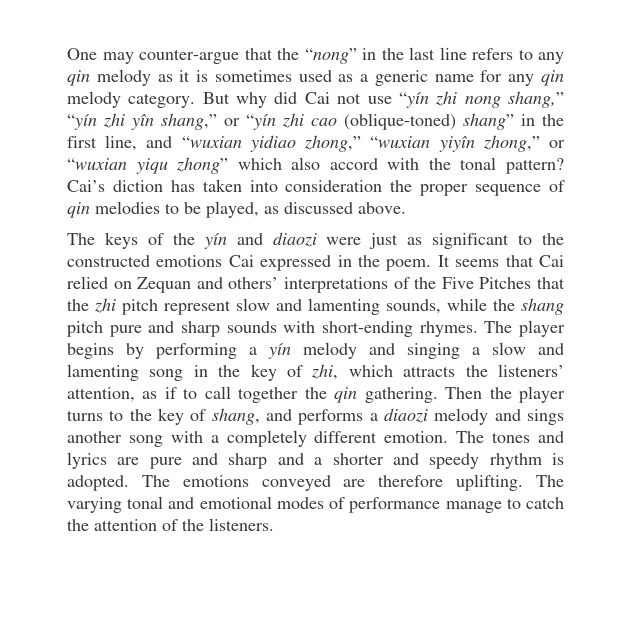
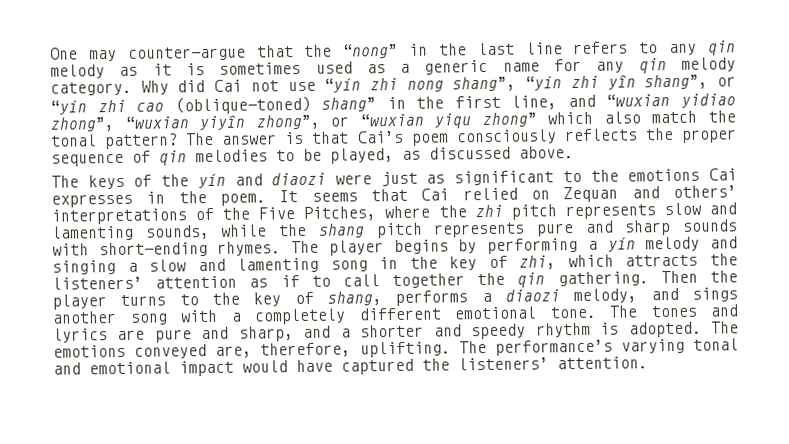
- But why did Cai not use “yín zhi nong shang,” “yín zhi yîn shang,” or “yín zhi cao (oblique-toned) shang” in the first line, and “wuxian yidiao zhong,” “wuxian yiyîn zhong,” or “wuxian yiqu zhong” which also accord with the tonal pattern?
+ Why did Cai not use “yín zhi nong shang”, “yín zhi yîn shang”, or “yín zhi cao (oblique-toned) shang” in the first line, and “wuxian yidiao zhong”, “wuxian yiyîn zhong”, or “wuxian yiqu zhong” which also match the tonal pattern?
- Cai’s diction has taken into consideration the proper sequence of qin melodies to be played, as discussed above.
+ The answer is that Cai’s poem consciously reflects the proper sequence of qin melodies to be played, as discussed above.
- The keys of the yín and diaozi were just as significant to the constructed emotions Cai expressed in the poem.
+ The keys of the yín and diaozi were just as significant to the emotions Cai expresses in the poem.
- It seems that Cai relied on Zequan and others’ interpretations of the Five Pitches that the zhi pitch represent slow and lamenting sounds, while the shang pitch pure and sharp sounds with short-ending rhymes.
+ It seems that Cai relied on Zequan and others’ interpretations of the Five Pitches, where the zhi pitch represents slow and lamenting sounds, while the shang pitch represents pure and sharp sounds with short-ending rhymes.
- The player begins by performing a yín melody and singing a slow and lamenting song in the key of zhi, which attracts the listeners’ attention, as if to call together the qin gathering.
+ The player begins by performing a yín melody and singing a slow and lamenting song in the key of zhi, which attracts the listeners’ attention as if to call together the qin gathering.
- Then the player turns to the key of shang, and performs a diaozi melody and sings another song with a completely different emotion.
+ Then the player turns to the key of shang, performs a diaozi melody, and sings another song with a completely different emotional tone.
- The tones and lyrics are pure and sharp and a shorter and speedy rhythm is adopted.
+ The tones and lyrics are pure and sharp, and a shorter and speedy rhythm is adopted.
- The emotions conveyed are therefore uplifting.
+ The emotions conveyed are, therefore, uplifting.
- The varying tonal and emotional modes of performance manage to catch the attention of the listeners.
+ The performance’s varying tonal and emotional impact would have captured the listeners’ attention.

